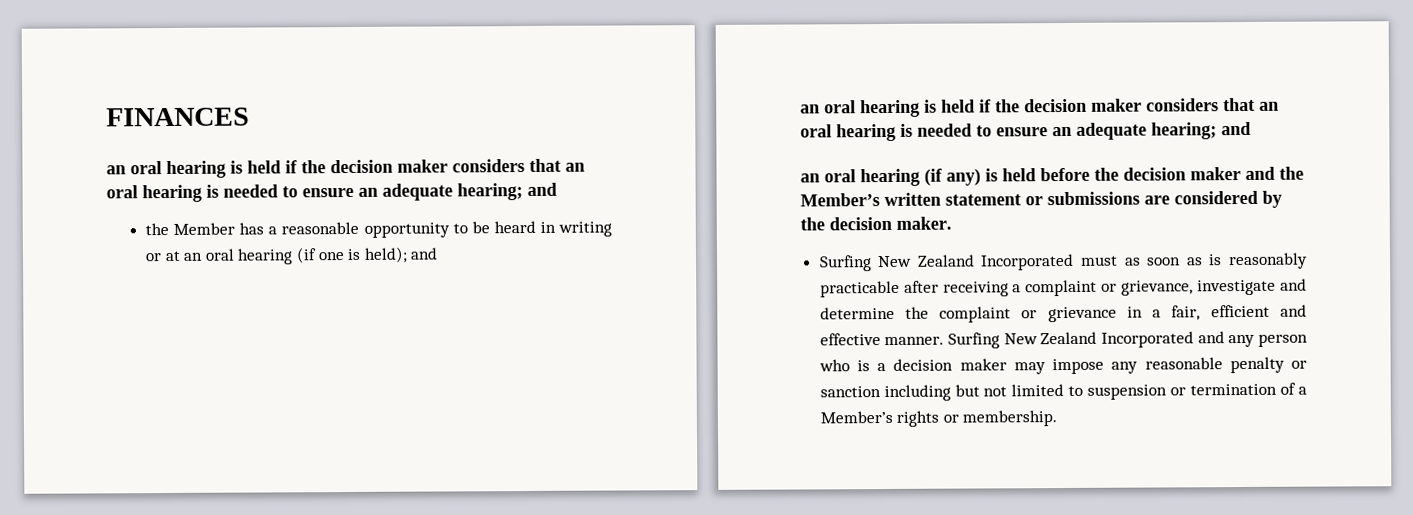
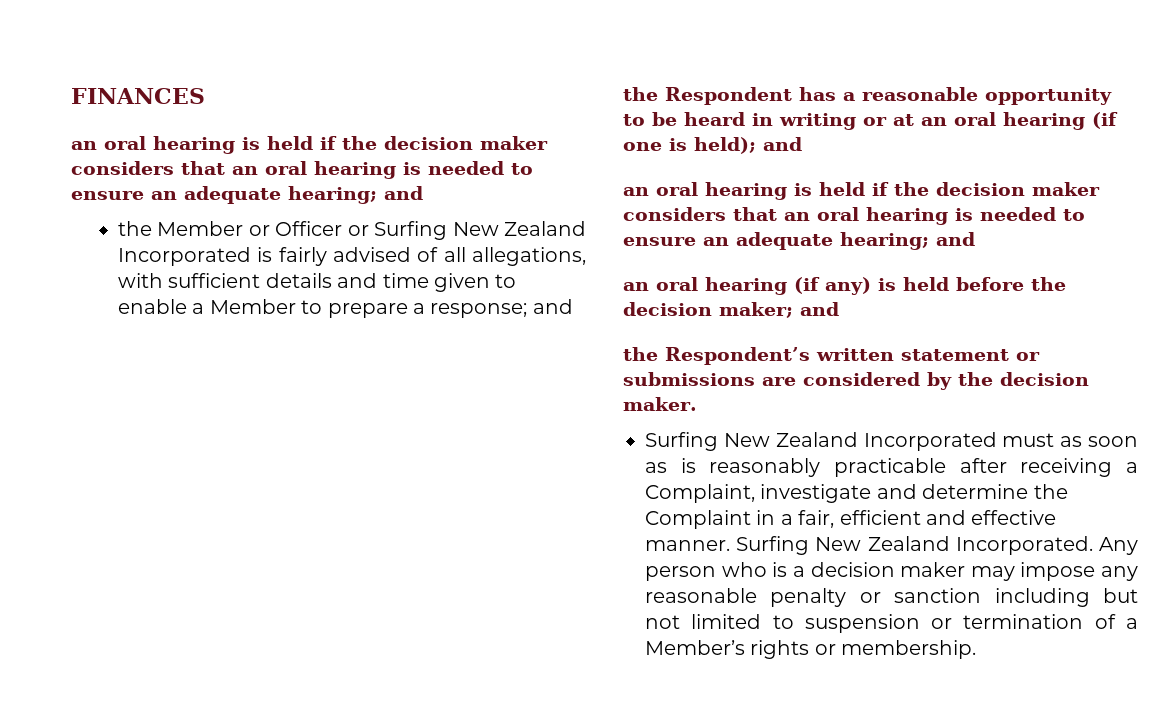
- the Member has a reasonable opportunity to be heard in writing or at an oral hearing (if one is held); and
+ the Member or Officer or Surfing New Zealand Incorporated is fairly advised of all allegations, with sufficient details and time given to enable a Member to prepare a response; and
+ the Respondent has a reasonable opportunity to be heard in writing or at an oral hearing (if one is held); and
- an oral hearing (if any) is held before the decision maker and the Member’s written statement or submissions are considered by the decision maker.
+ an oral hearing (if any) is held before the decision maker; and
+ the Respondent’s written statement or submissions are considered by the decision maker.
- Surfing New Zealand Incorporated must as soon as is reasonably practicable after receiving a complaint or grievance, investigate and determine the complaint or grievance in a fair, efficient and effective manner.
+ Surfing New Zealand Incorporated must as soon as is reasonably practicable after receiving a Complaint, investigate and determine the Complaint in a fair, efficient and effective manner.
- Surfing New Zealand Incorporated and any person who is a decision maker may impose any reasonable penalty or sanction including but not limited to suspension or termination of a Member’s rights or membership.
+ Surfing New Zealand Incorporated. Any person who is a decision maker may impose any reasonable penalty or sanction including but not limited to suspension or termination of a Member’s rights or membership.

